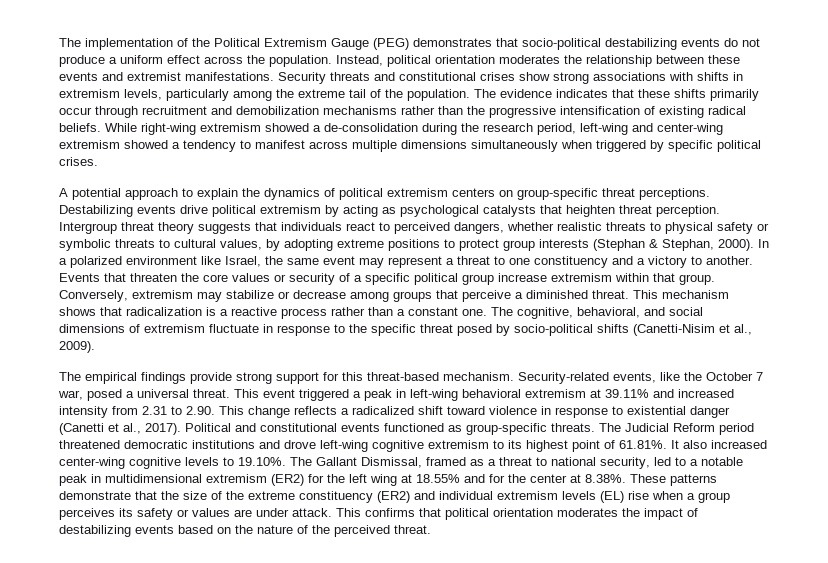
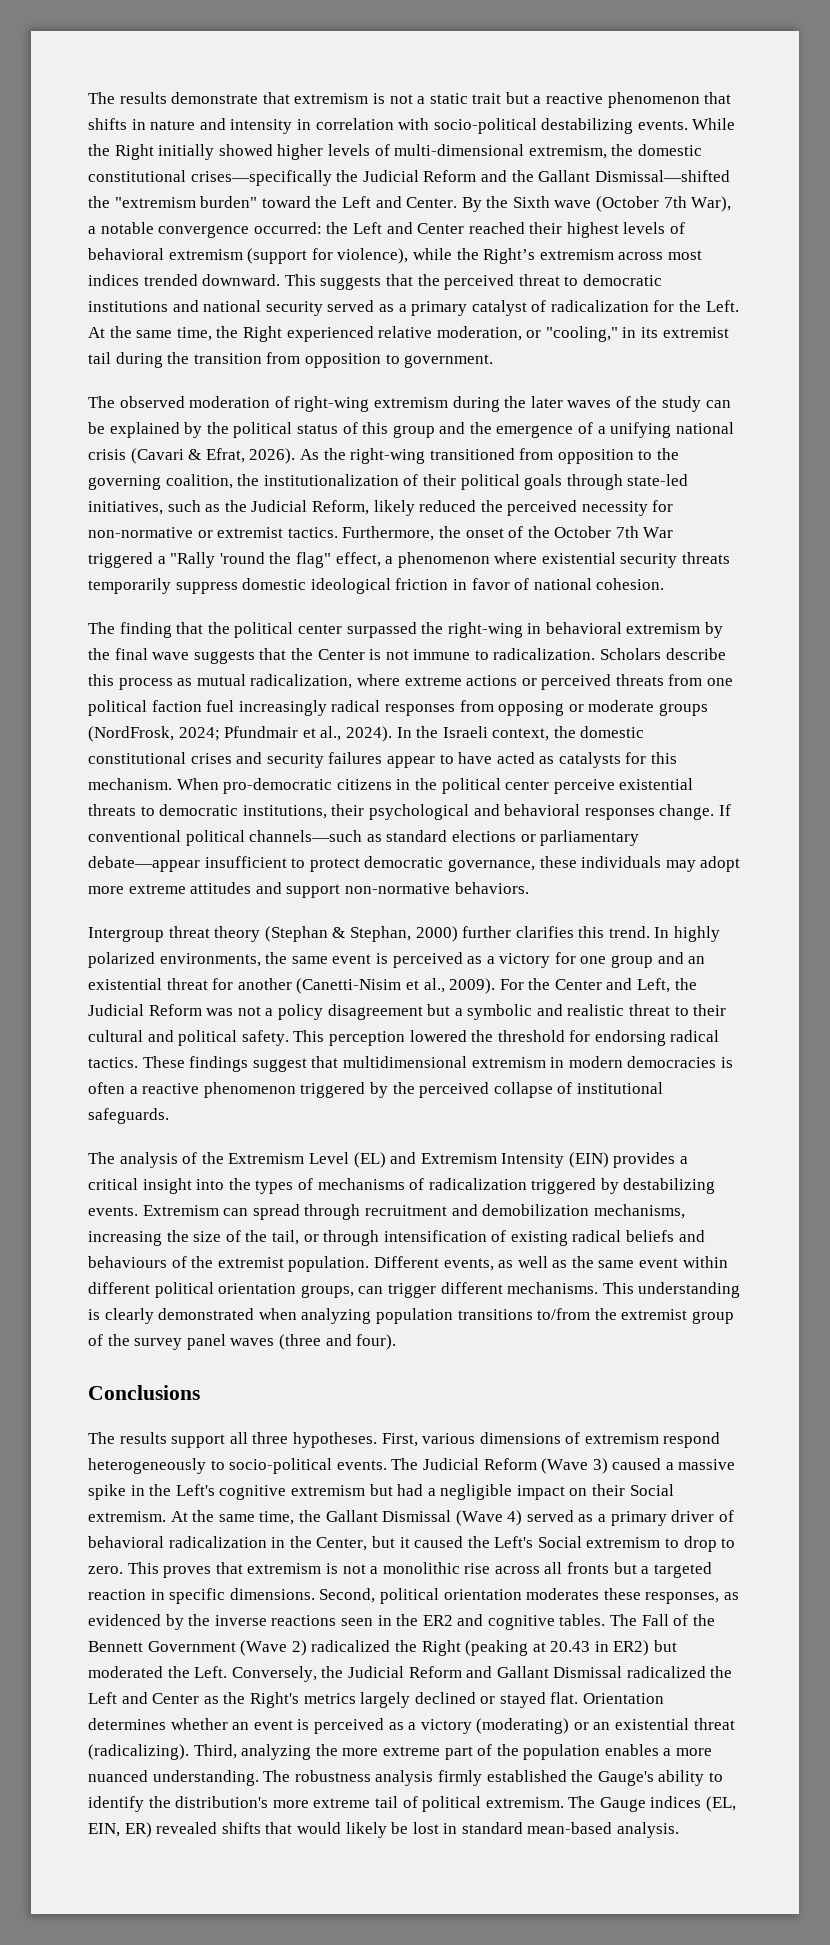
- The implementation of the Political Extremism Gauge (PEG) demonstrates that socio-political destabilizing events do not produce a uniform effect across the population. Instead, political orientation moderates the relationship between these events and extremist manifestations. Security threats and constitutional crises show strong associations with shifts in extremism levels, particularly among the extreme tail of the population. The evidence indicates that these shifts primarily occur through recruitment and demobilization mechanisms rather than the progressive intensification of existing radical beliefs. While right-wing extremism showed a de-consolidation during the research period, left-wing and center-wing extremism showed a tendency to manifest across multiple dimensions simultaneously when triggered by specific political crises.
- A potential approach to explain the dynamics of political extremism centers on group-specific threat perceptions. Destabilizing events drive political extremism by acting as psychological catalysts that heighten threat perception. Intergroup threat theory suggests that individuals react to perceived dangers, whether realistic threats to physical safety or symbolic threats to cultural values, by adopting extreme positions to protect group interests (Stephan & Stephan, 2000). In a polarized environment like Israel, the same event may represent a threat to one constituency and a victory to another. Events that threaten the core values or security of a specific political group increase extremism within that group. Conversely, extremism may stabilize or decrease among groups that perceive a diminished threat. This mechanism shows that radicalization is a reactive process rather than a constant one. The cognitive, behavioral, and social dimensions of extremism fluctuate in response to the specific threat posed by socio-political shifts (Canetti-Nisim et al., 2009).
- The empirical findings provide strong support for this threat-based mechanism. Security-related events, like the October 7 war, posed a universal threat. This event triggered a peak in left-wing behavioral extremism at 39.11% and increased intensity from 2.31 to 2.90. This change reflects a radicalized shift toward violence in response to existential danger (Canetti et al., 2017). Political and constitutional events functioned as group-specific threats. The Judicial Reform period threatened democratic institutions and drove left-wing cognitive extremism to its highest point of 61.81%. It also increased center-wing cognitive levels to 19.10%. The Gallant Dismissal, framed as a threat to national security, led to a notable peak in multidimensional extremism (ER2) for the left wing at 18.55% and for the center at 8.38%. These patterns demonstrate that the size of the extreme constituency (ER2) and individual extremism levels (EL) rise when a group perceives its safety or values are under attack. This confirms that political orientation moderates the impact of destabilizing events based on the nature of the perceived threat.
+ The results demonstrate that extremism is not a static trait but a reactive phenomenon that shifts in nature and intensity in correlation with socio-political destabilizing events. While the Right initially showed higher levels of multi-dimensional extremism, the domestic constitutional crises—specifically the Judicial Reform and the Gallant Dismissal—shifted the "extremism burden" toward the Left and Center. By the Sixth wave (October 7th War), a notable convergence occurred: the Left and Center reached their highest levels of behavioral extremism (support for violence), while the Right’s extremism across most indices trended downward. This suggests that the perceived threat to democratic institutions and national security served as a primary catalyst of radicalization for the Left. At the same time, the Right experienced relative moderation, or "cooling," in its extremist tail during the transition from opposition to government.
+ The observed moderation of right-wing extremism during the later waves of the study can be explained by the political status of this group and the emergence of a unifying national crisis (Cavari & Efrat, 2026). As the right-wing transitioned from opposition to the governing coalition, the institutionalization of their political goals through state-led initiatives, such as the Judicial Reform, likely reduced the perceived necessity for non-normative or extremist tactics. Furthermore, the onset of the October 7th War triggered a "Rally 'round the flag" effect, a phenomenon where existential security threats temporarily suppress domestic ideological friction in favor of national cohesion.
+ The finding that the political center surpassed the right-wing in behavioral extremism by the final wave suggests that the Center is not immune to radicalization. Scholars describe this process as mutual radicalization, where extreme actions or perceived threats from one political faction fuel increasingly radical responses from opposing or moderate groups (NordFrosk, 2024; Pfundmair et al., 2024). In the Israeli context, the domestic constitutional crises and security failures appear to have acted as catalysts for this mechanism. When pro-democratic citizens in the political center perceive existential threats to democratic institutions, their psychological and behavioral responses change. If conventional political channels—such as standard elections or parliamentary debate—appear insufficient to protect democratic governance, these individuals may adopt more extreme attitudes and support non-normative behaviors.
+ Intergroup threat theory (Stephan & Stephan, 2000) further clarifies this trend. In highly polarized environments, the same event is perceived as a victory for one group and an existential threat for another (Canetti-Nisim et al., 2009). For the Center and Left, the Judicial Reform was not a policy disagreement but a symbolic and realistic threat to their cultural and political safety. This perception lowered the threshold for endorsing radical tactics. These findings suggest that multidimensional extremism in modern democracies is often a reactive phenomenon triggered by the perceived collapse of institutional safeguards.
+ The analysis of the Extremism Level (EL) and Extremism Intensity (EIN) provides a critical insight into the types of mechanisms of radicalization triggered by destabilizing events. Extremism can spread through recruitment and demobilization mechanisms, increasing the size of the tail, or through intensification of existing radical beliefs and behaviours of the extremist population. Different events, as well as the same event within different political orientation groups, can trigger different mechanisms. This understanding is clearly demonstrated when analyzing population transitions to/from the extremist group of the survey panel waves (three and four).
+ Conclusions
+ The results support all three hypotheses. First, various dimensions of extremism respond heterogeneously to socio-political events. The Judicial Reform (Wave 3) caused a massive spike in the Left's cognitive extremism but had a negligible impact on their Social extremism. At the same time, the Gallant Dismissal (Wave 4) served as a primary driver of behavioral radicalization in the Center, but it caused the Left's Social extremism to drop to zero. This proves that extremism is not a monolithic rise across all fronts but a targeted reaction in specific dimensions. Second, political orientation moderates these responses, as evidenced by the inverse reactions seen in the ER2 and cognitive tables. The Fall of the Bennett Government (Wave 2) radicalized the Right (peaking at 20.43 in ER2) but moderated the Left. Conversely, the Judicial Reform and Gallant Dismissal radicalized the Left and Center as the Right's metrics largely declined or stayed flat. Orientation determines whether an event is perceived as a victory (moderating) or an existential threat (radicalizing). Third, analyzing the more extreme part of the population enables a more nuanced understanding. The robustness analysis firmly established the Gauge's ability to identify the distribution's more extreme tail of political extremism. The Gauge indices (EL, EIN, ER) revealed shifts that would likely be lost in standard mean-based analysis.

